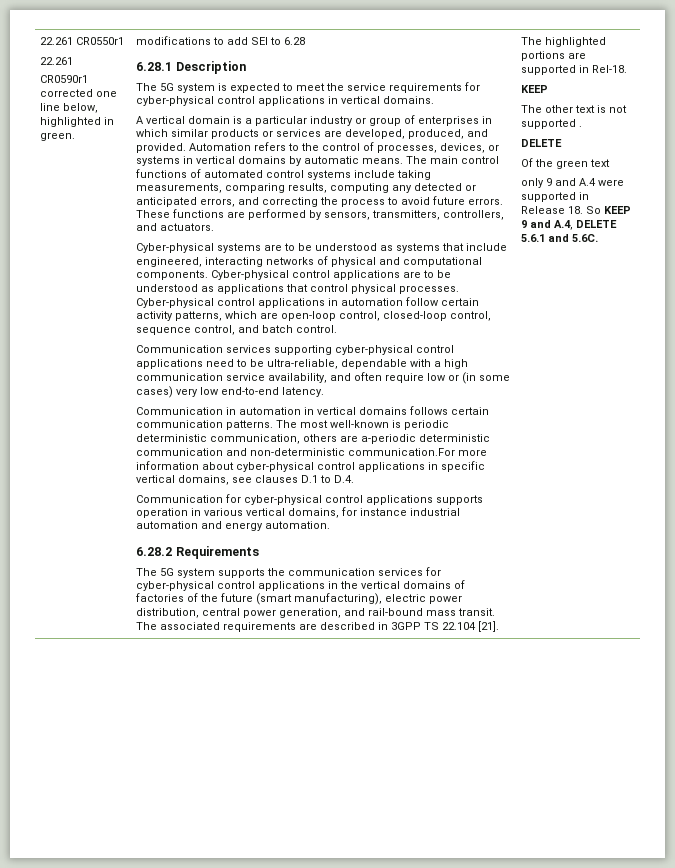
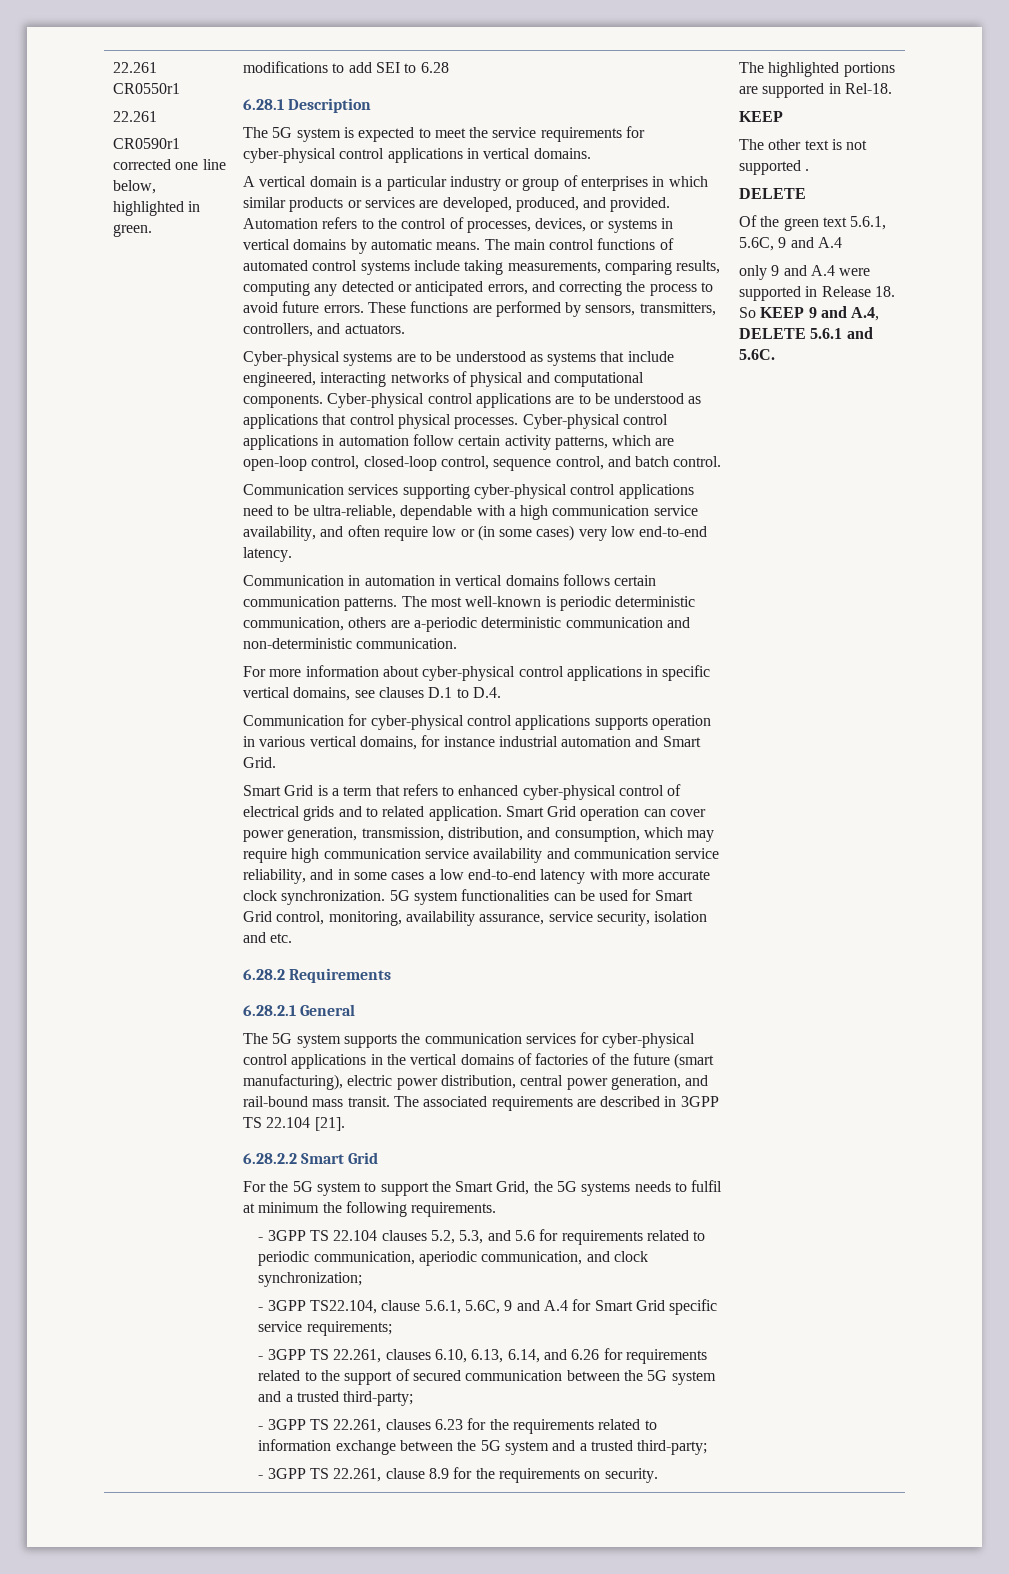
- The most well-known is periodic deterministic communication, others are a-periodic deterministic communication and non-deterministic communication.For more information about cyber-physical control applications in specific vertical domains, see clauses D.1 to D.4.
+ The most well-known is periodic deterministic communication, others are a-periodic deterministic communication and non-deterministic communication.
+ For more information about cyber-physical control applications in specific vertical domains, see clauses D.1 to D.4.
- Communication for cyber-physical control applications supports operation in various vertical domains, for instance industrial automation and energy automation.
+ Communication for cyber-physical control applications supports operation in various vertical domains, for instance industrial automation and Smart Grid.
+ Smart Grid is a term that refers to enhanced cyber-physical control of electrical grids and to related application. Smart Grid operation can cover power generation, transmission, distribution, and consumption, which may require high communication service availability and communication service reliability, and in some cases a low end-to-end latency with more accurate clock synchronization. 5G system functionalities can be used for Smart Grid control, monitoring, availability assurance, service security, isolation and etc.
+ 6.28.2.1 General
+ 6.28.2.2 Smart Grid
+ For the 5G system to support the Smart Grid, the 5G systems needs to fulfil at minimum the following requirements.
+ - 3GPP TS 22.104 clauses 5.2, 5.3, and 5.6 for requirements related to periodic communication, aperiodic communication, and clock synchronization;
+ - 3GPP TS22.104, clause 5.6.1, 5.6C, 9 and A.4 for Smart Grid specific service requirements;
+ - 3GPP TS 22.261, clauses 6.10, 6.13, 6.14, and 6.26 for requirements related to the support of secured communication between the 5G system and a trusted third-party;
+ - 3GPP TS 22.261, clauses 6.23 for the requirements related to information exchange between the 5G system and a trusted third-party;
+ - 3GPP TS 22.261, clause 8.9 for the requirements on security.
- Of the green text
+ Of the green text 5.6.1, 5.6C, 9 and A.4

